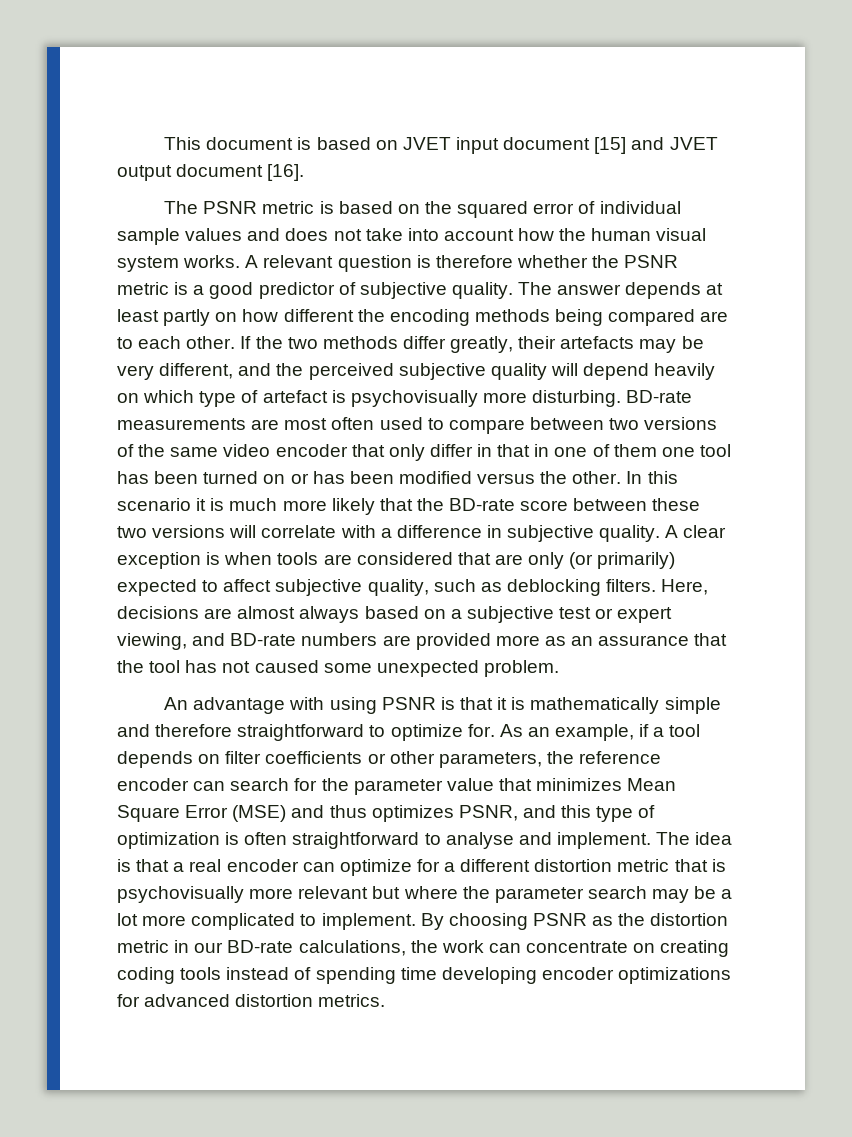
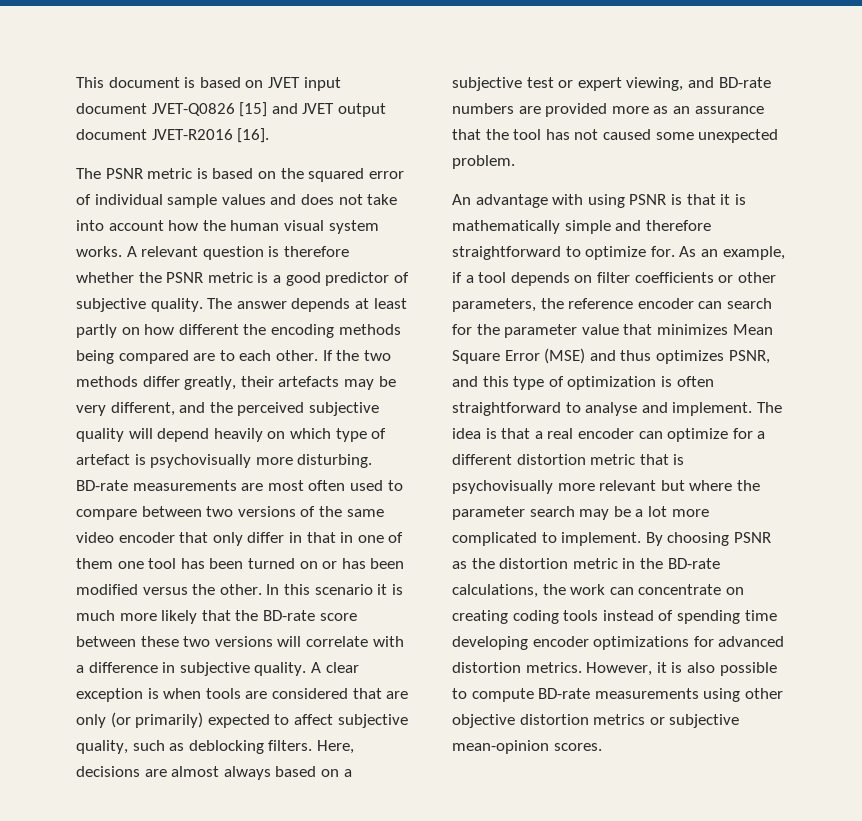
- This document is based on JVET input document [15] and JVET output document [16].
+ This document is based on JVET input document JVET-Q0826 [15] and JVET output document JVET-R2016 [16].
- By choosing PSNR as the distortion metric in our BD-rate calculations, the work can concentrate on creating coding tools instead of spending time developing encoder optimizations for advanced distortion metrics.
+ By choosing PSNR as the distortion metric in the BD-rate calculations, the work can concentrate on creating coding tools instead of spending time developing encoder optimizations for advanced distortion metrics.
+ However, it is also possible to compute BD-rate measurements using other objective distortion metrics or subjective mean-opinion scores.

